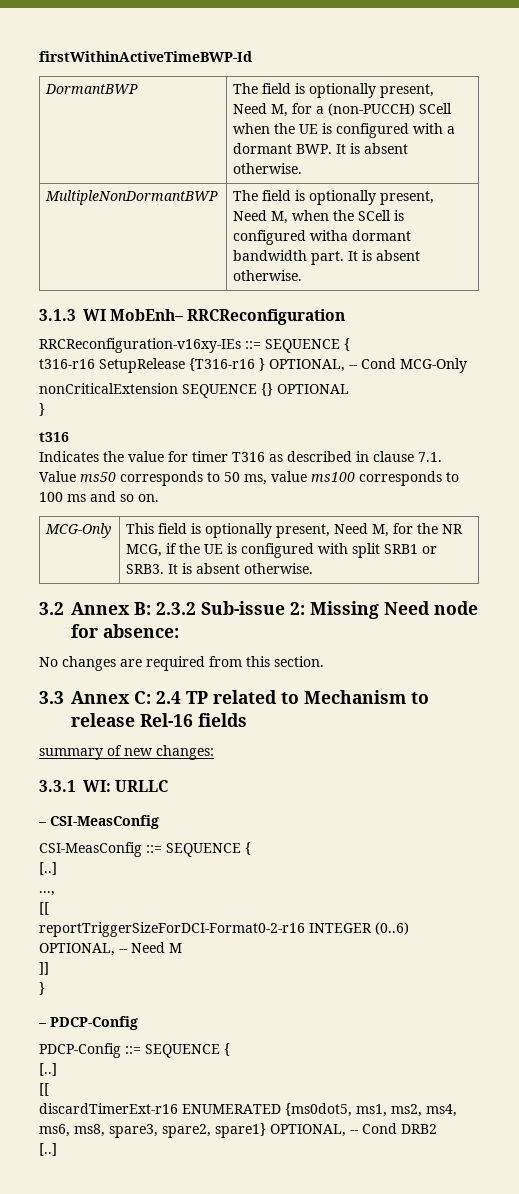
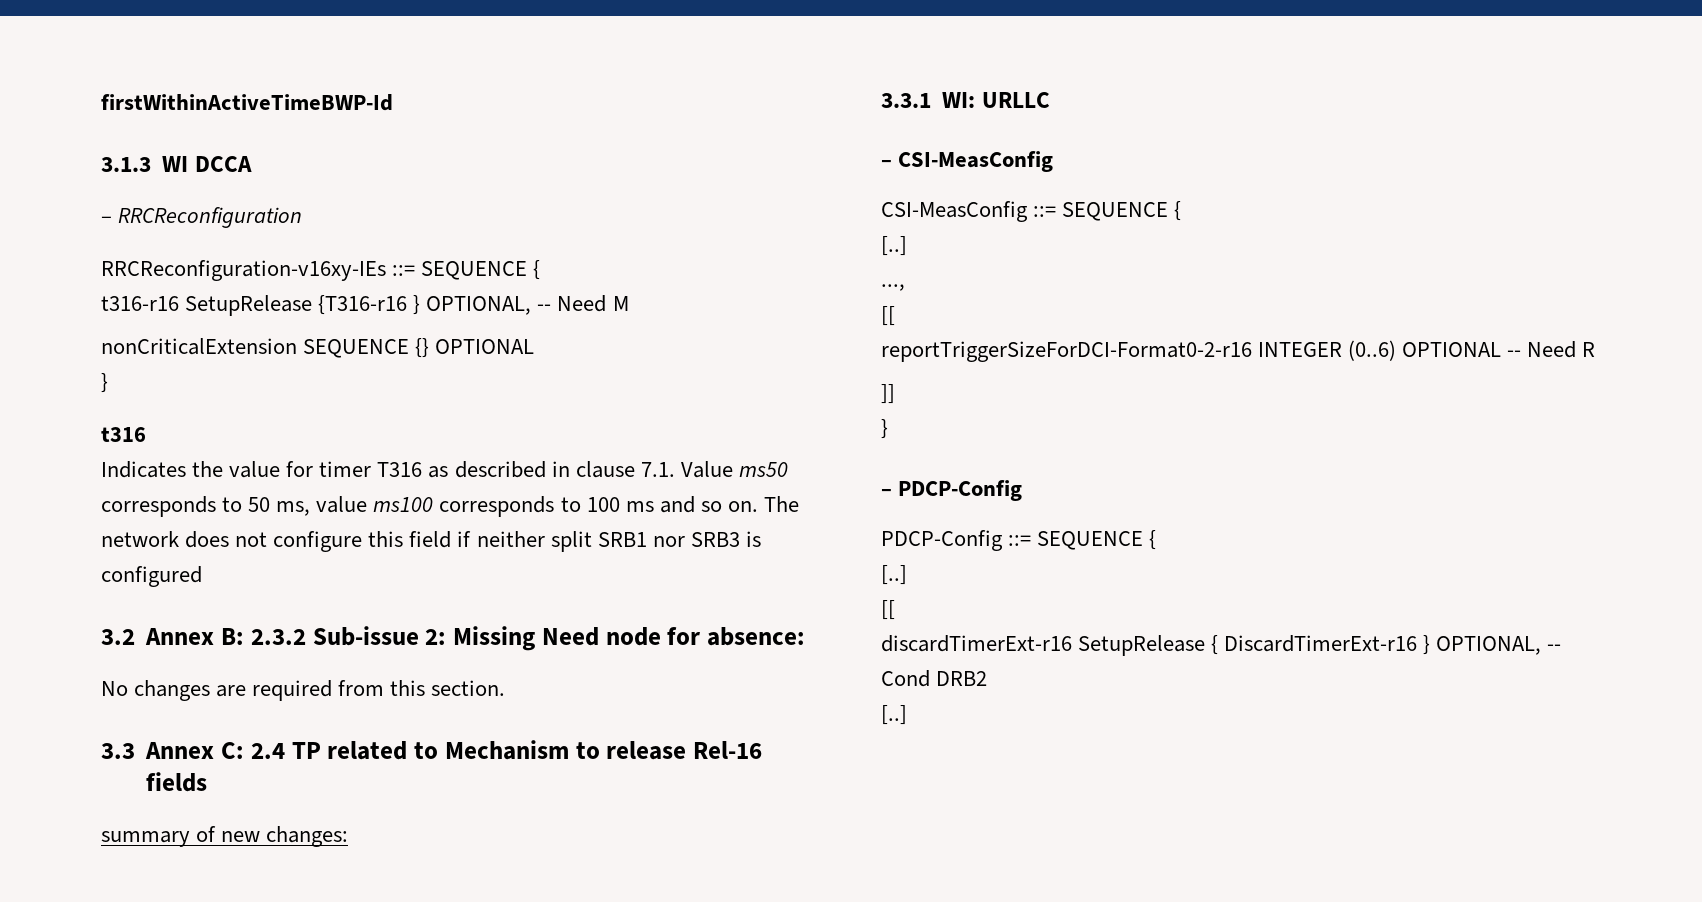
- DormantBWP | The field is optionally present, Need M, for a (non-PUCCH) SCell when the UE is configured with a dormant BWP. It is absent otherwise.
- MultipleNonDormantBWP | The field is optionally present, Need M, when the SCell is configured witha dormant bandwidth part. It is absent otherwise.
- 3.1.3 WI MobEnh– RRCReconfiguration
+ 3.1.3 WI DCCA
+ – RRCReconfiguration
- t316-r16 SetupRelease {T316-r16 } OPTIONAL, -- Cond MCG-Only
+ t316-r16 SetupRelease {T316-r16 } OPTIONAL, -- Need M
- Indicates the value for timer T316 as described in clause 7.1. Value ms50 corresponds to 50 ms, value ms100 corresponds to 100 ms and so on.
- MCG-Only | This field is optionally present, Need M, for the NR MCG, if the UE is configured with split SRB1 or SRB3. It is absent otherwise.
+ Indicates the value for timer T316 as described in clause 7.1. Value ms50 corresponds to 50 ms, value ms100 corresponds to 100 ms and so on. The network does not configure this field if neither split SRB1 nor SRB3 is configured
- reportTriggerSizeForDCI-Format0-2-r16 INTEGER (0..6) OPTIONAL, -- Need M
+ reportTriggerSizeForDCI-Format0-2-r16 INTEGER (0..6) OPTIONAL -- Need R
- discardTimerExt-r16 ENUMERATED {ms0dot5, ms1, ms2, ms4, ms6, ms8, spare3, spare2, spare1} OPTIONAL, -- Cond DRB2
+ discardTimerExt-r16 SetupRelease { DiscardTimerExt-r16 } OPTIONAL, -- Cond DRB2

